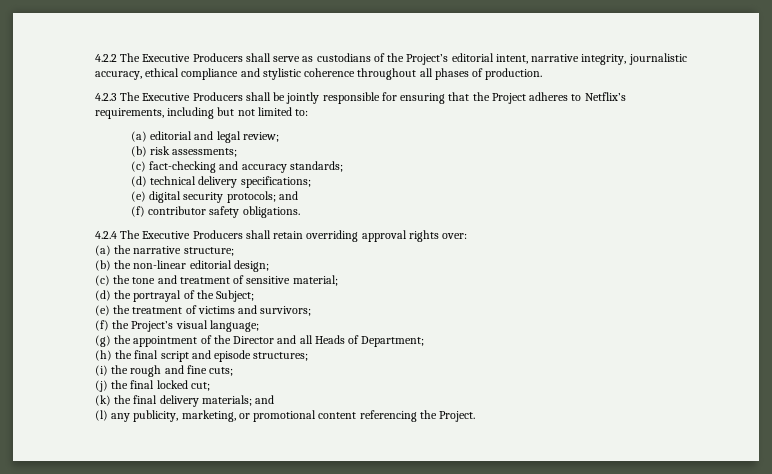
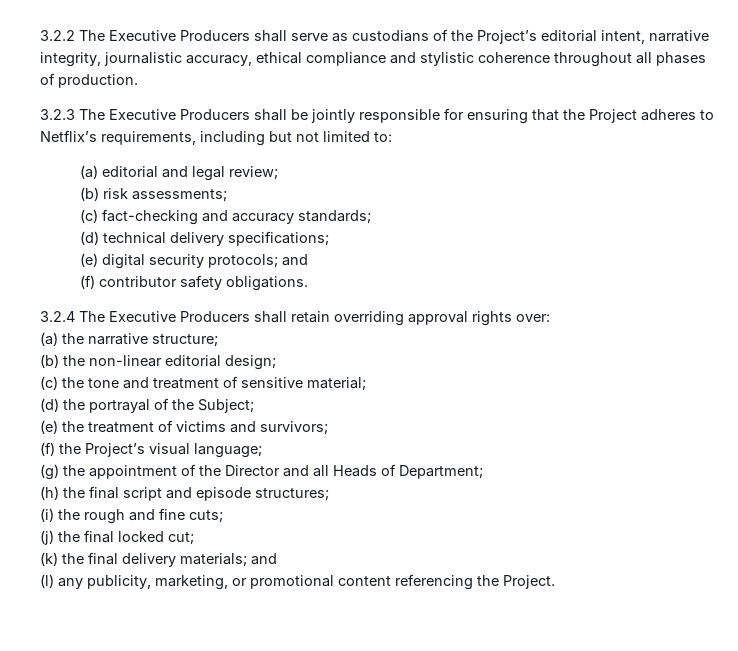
- 4.2.2 The Executive Producers shall serve as custodians of the Project’s editorial intent, narrative integrity, journalistic accuracy, ethical compliance and stylistic coherence throughout all phases of production.
+ 3.2.2 The Executive Producers shall serve as custodians of the Project’s editorial intent, narrative integrity, journalistic accuracy, ethical compliance and stylistic coherence throughout all phases of production.
- 4.2.3 The Executive Producers shall be jointly responsible for ensuring that the Project adheres to Netflix’s requirements, including but not limited to:
+ 3.2.3 The Executive Producers shall be jointly responsible for ensuring that the Project adheres to Netflix’s requirements, including but not limited to:
- 4.2.4 The Executive Producers shall retain overriding approval rights over:
+ 3.2.4 The Executive Producers shall retain overriding approval rights over:

